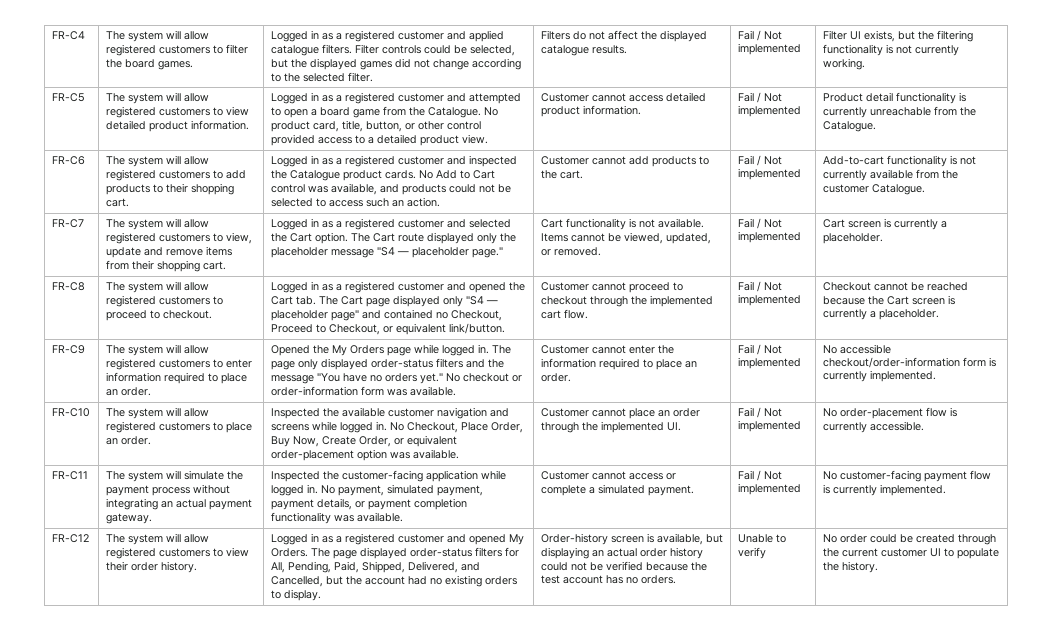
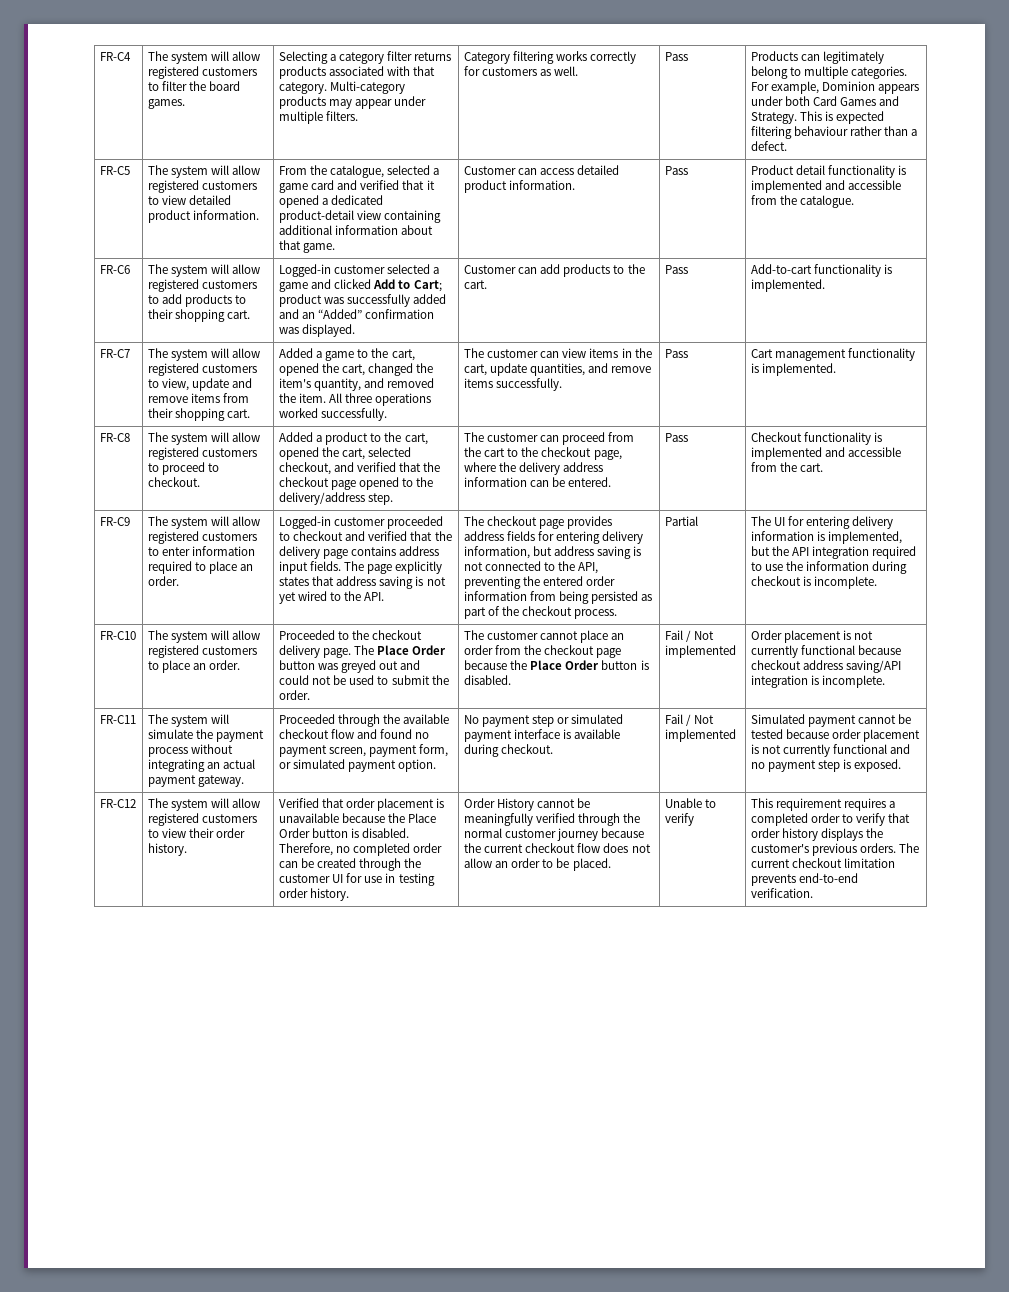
- Logged in as a registered customer and applied catalogue filters. Filter controls could be selected, but the displayed games did not change according to the selected filter. | Filters do not affect the displayed catalogue results. | Fail / Not implemented | Filter UI exists, but the filtering functionality is not currently working.
+ Selecting a category filter returns products associated with that category. Multi-category products may appear under multiple filters. | Category filtering works correctly for customers as well. | Pass | Products can legitimately belong to multiple categories. For example, Dominion appears under both Card Games and Strategy. This is expected filtering behaviour rather than a defect.
- Logged in as a registered customer and attempted to open a board game from the Catalogue. No product card, title, button, or other control provided access to a detailed product view. | Customer cannot access detailed product information. | Fail / Not implemented
+ From the catalogue, selected a game card and verified that it opened a dedicated product-detail view containing additional information about that game. | Customer can access detailed product information. | Pass
- Product detail functionality is currently unreachable from the Catalogue.
+ Product detail functionality is implemented and accessible from the catalogue.
- Logged in as a registered customer and inspected the Catalogue product cards. No Add to Cart control was available, and products could not be selected to access such an action. | Customer cannot add products to the cart. | Fail / Not implemented
+ Logged-in customer selected a game and clicked Add to Cart; product was successfully added and an “Added” confirmation was displayed. | Customer can add products to the cart. | Pass
- Add-to-cart functionality is not currently available from the customer Catalogue.
+ Add-to-cart functionality is implemented.
- Logged in as a registered customer and selected the Cart option. The Cart route displayed only the placeholder message "S4 — placeholder page." | Cart functionality is not available. Items cannot be viewed, updated, or removed. | Fail / Not implemented | Cart screen is currently a placeholder.
+ Added a game to the cart, opened the cart, changed the item's quantity, and removed the item. All three operations worked successfully. | The customer can view items in the cart, update quantities, and remove items successfully. | Pass | Cart management functionality is implemented.
- Logged in as a registered customer and opened the Cart tab. The Cart page displayed only "S4 — placeholder page" and contained no Checkout, Proceed to Checkout, or equivalent link/button. | Customer cannot proceed to checkout through the implemented cart flow. | Fail / Not implemented | Checkout cannot be reached because the Cart screen is currently a placeholder.
+ Added a product to the cart, opened the cart, selected checkout, and verified that the checkout page opened to the delivery/address step. | The customer can proceed from the cart to the checkout page, where the delivery address information can be entered. | Pass | Checkout functionality is implemented and accessible from the cart.
- Opened the My Orders page while logged in. The page only displayed order-status filters and the message "You have no orders yet." No checkout or order-information form was available. | Customer cannot enter the information required to place an order. | Fail / Not implemented | No accessible checkout/order-information form is currently implemented.
+ Logged-in customer proceeded to checkout and verified that the delivery page contains address input fields. The page explicitly states that address saving is not yet wired to the API. | The checkout page provides address fields for entering delivery information, but address saving is not connected to the API, preventing the entered order information from being persisted as part of the checkout process. | Partial | The UI for entering delivery information is implemented, but the API integration required to use the information during checkout is incomplete.
- Inspected the available customer navigation and screens while logged in. No Checkout, Place Order, Buy Now, Create Order, or equivalent order-placement option was available. | Customer cannot place an order through the implemented UI. | Fail / Not implemented | No order-placement flow is currently accessible.
+ Proceeded to the checkout delivery page. The Place Order button was greyed out and could not be used to submit the order. | The customer cannot place an order from the checkout page because the Place Order button is disabled. | Fail / Not implemented | Order placement is not currently functional because checkout address saving/API integration is incomplete.
- Inspected the customer-facing application while logged in. No payment, simulated payment, payment details, or payment completion functionality was available. | Customer cannot access or complete a simulated payment. | Fail / Not implemented | No customer-facing payment flow is currently implemented.
+ Proceeded through the available checkout flow and found no payment screen, payment form, or simulated payment option. | No payment step or simulated payment interface is available during checkout. | Fail / Not implemented | Simulated payment cannot be tested because order placement is not currently functional and no payment step is exposed.
- Logged in as a registered customer and opened My Orders. The page displayed order-status filters for All, Pending, Paid, Shipped, Delivered, and Cancelled, but the account had no existing orders to display. | Order-history screen is available, but displaying an actual order history could not be verified because the test account has no orders. | Unable to verify | No order could be created through the current customer UI to populate the history.
+ Verified that order placement is unavailable because the Place Order button is disabled. Therefore, no completed order can be created through the customer UI for use in testing order history. | Order History cannot be meaningfully verified through the normal customer journey because the current checkout flow does not allow an order to be placed. | Unable to verify | This requirement requires a completed order to verify that order history displays the customer's previous orders. The current checkout limitation prevents end-to-end verification.

